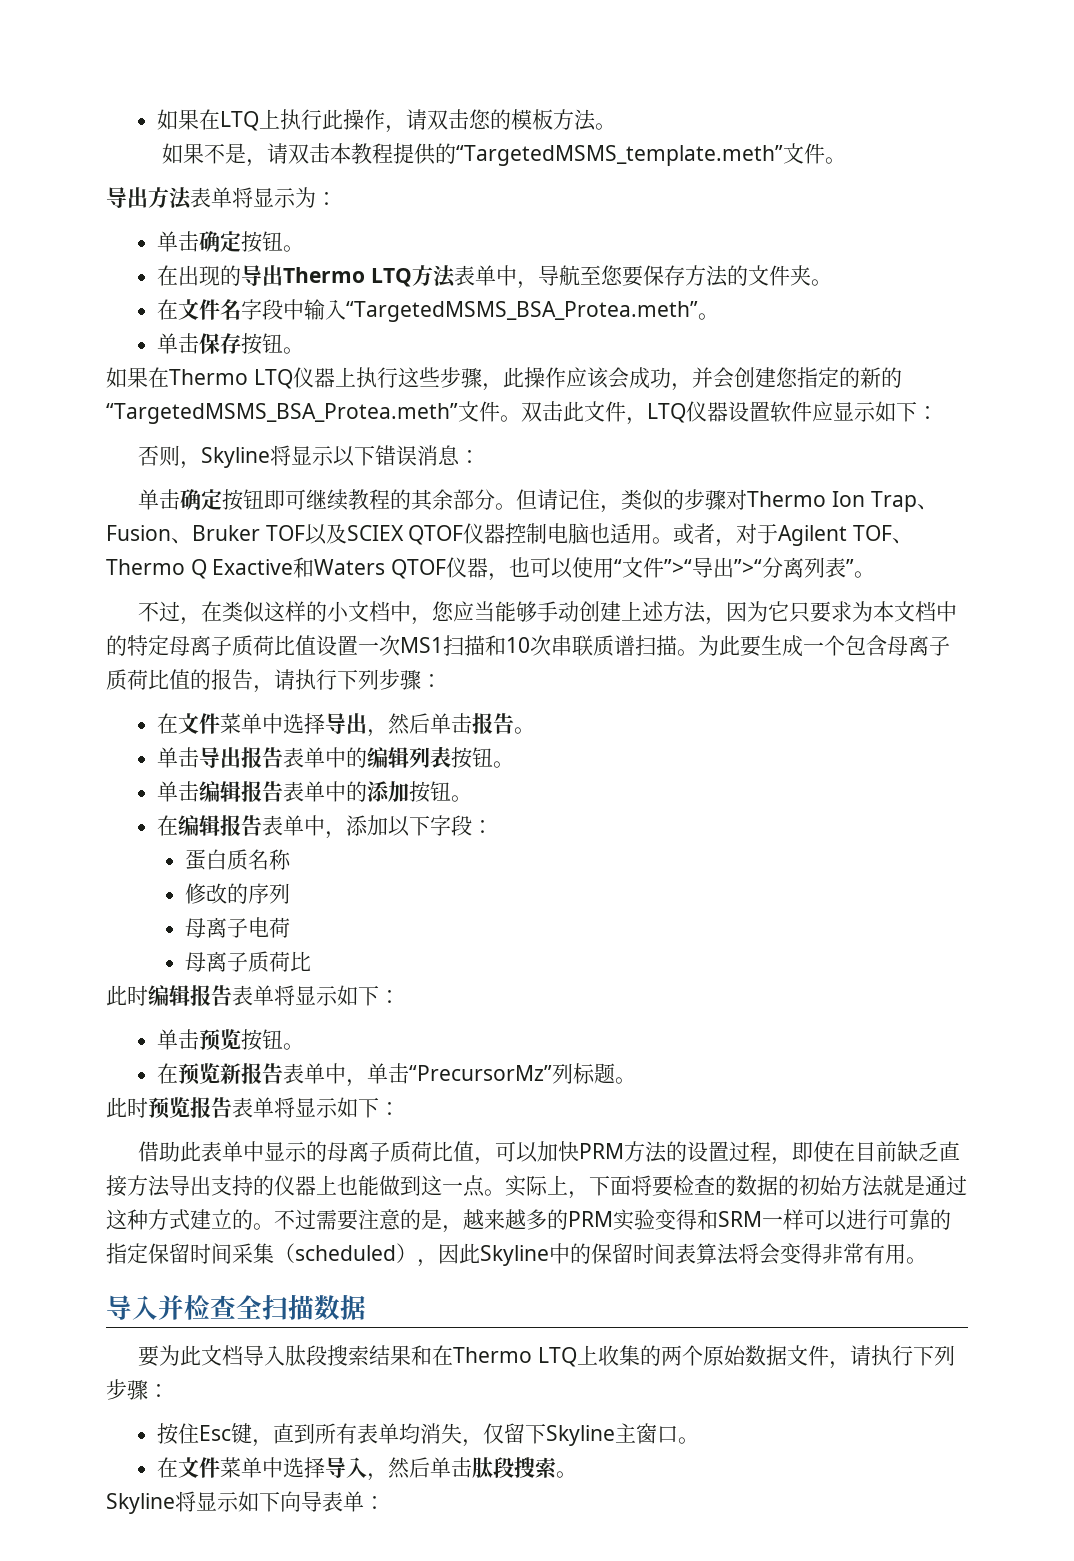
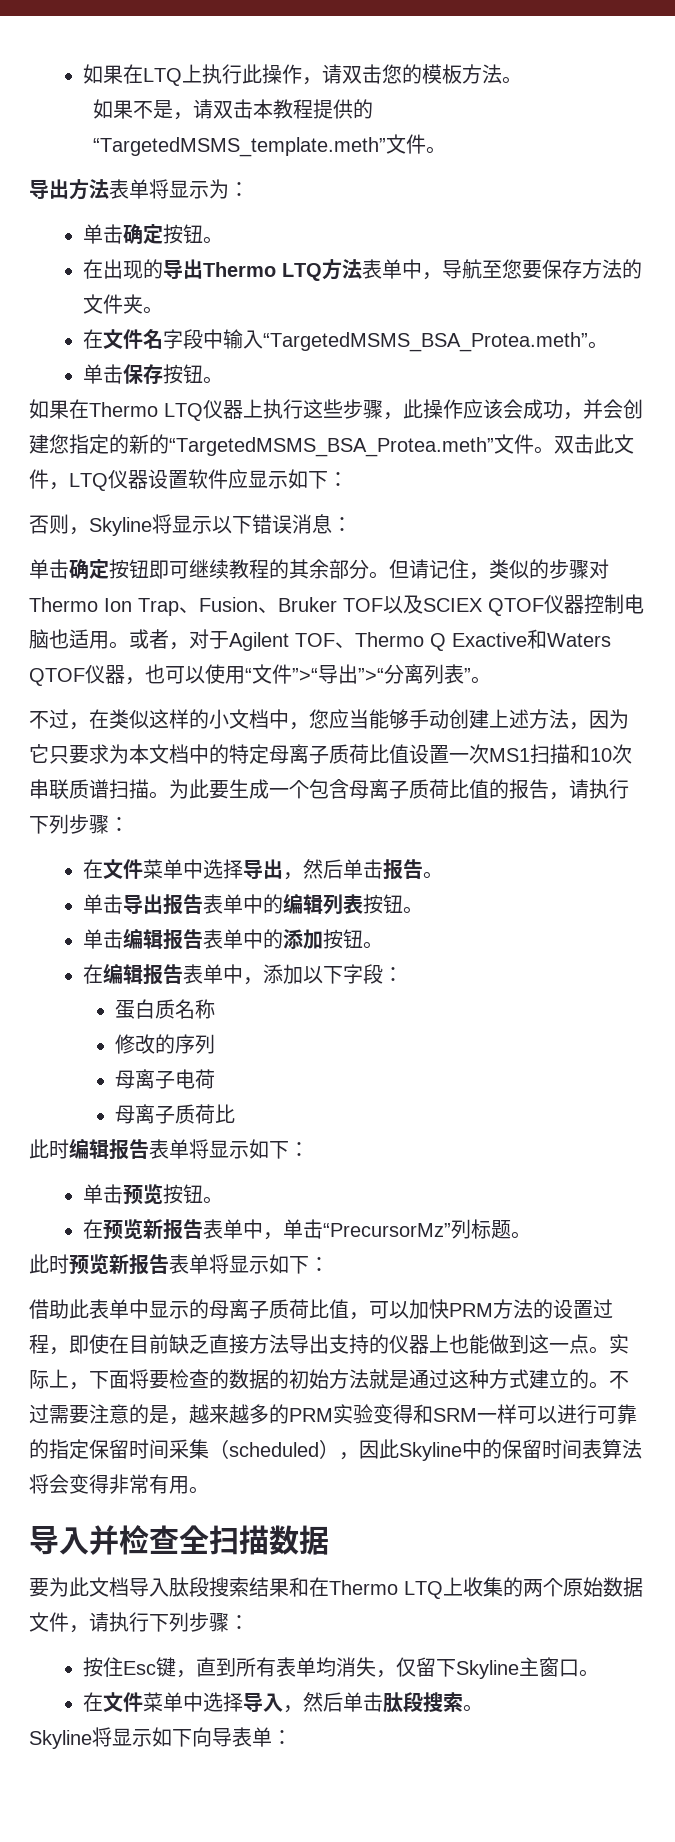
- 此时预览报告表单将显示如下：
+ 此时预览新报告表单将显示如下：

